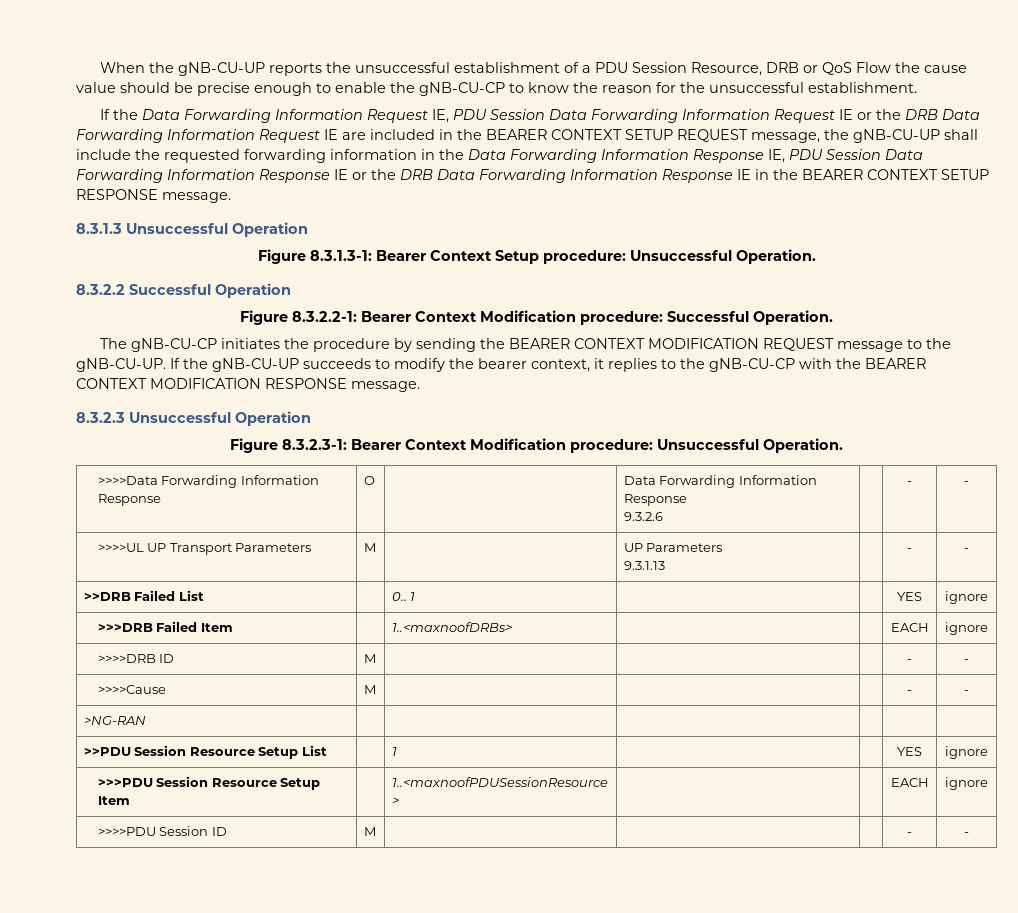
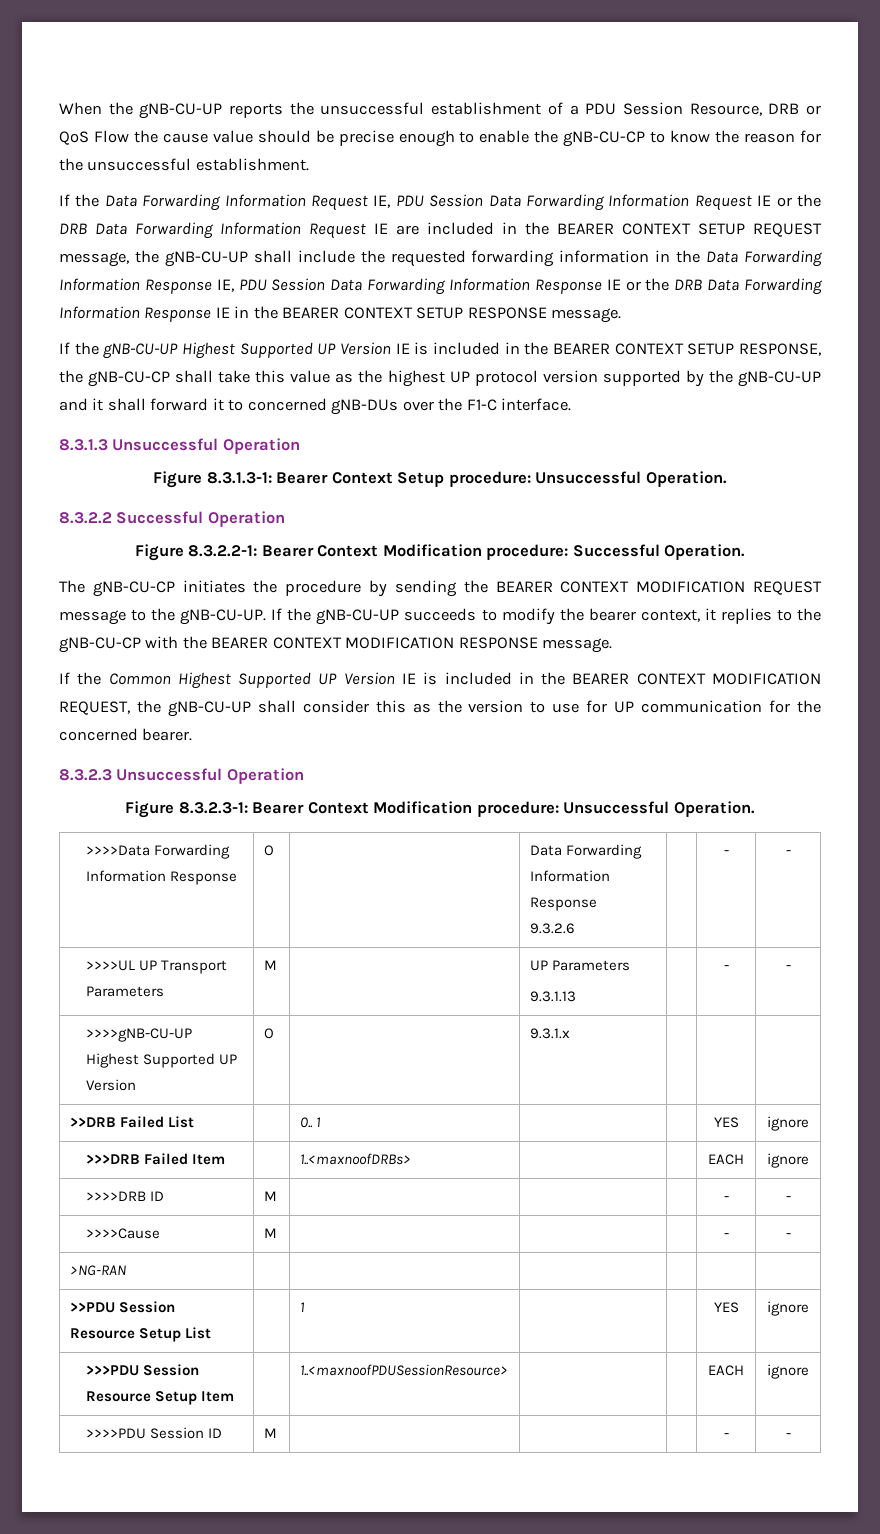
+ If the gNB-CU-UP Highest Supported UP Version IE is included in the BEARER CONTEXT SETUP RESPONSE, the gNB-CU-CP shall take this value as the highest UP protocol version supported by the gNB-CU-UP and it shall forward it to concerned gNB-DUs over the F1-C interface.
+ If the Common Highest Supported UP Version IE is included in the BEARER CONTEXT MODIFICATION REQUEST, the gNB-CU-UP shall consider this as the version to use for UP communication for the concerned bearer.
+ >>>>gNB-CU-UP Highest Supported UP Version | O | | 9.3.1.x | | |

